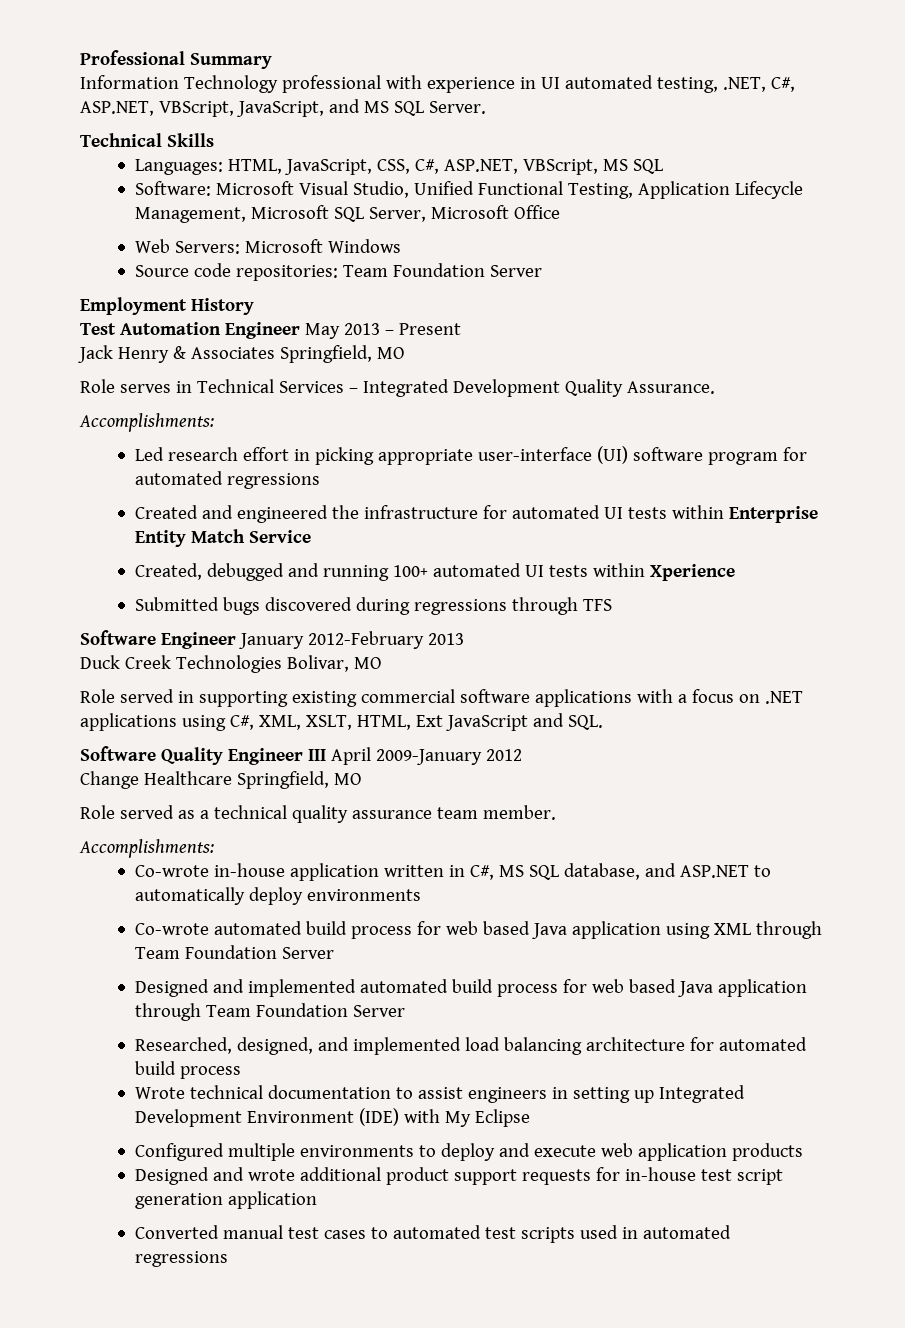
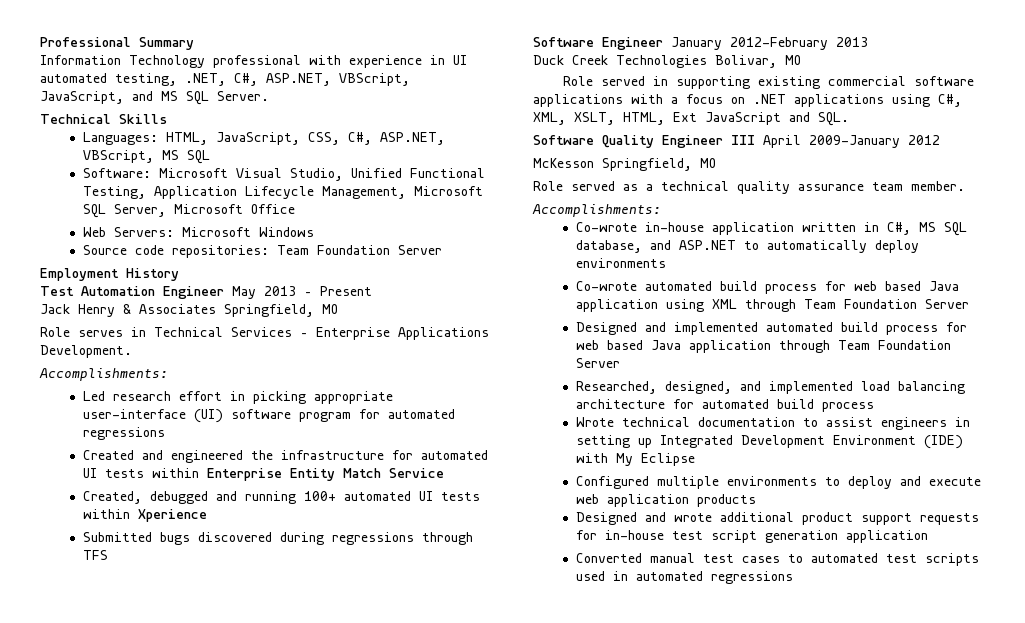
- Role serves in Technical Services – Integrated Development Quality Assurance.
+ Role serves in Technical Services – Enterprise Applications Development.
- Change Healthcare Springfield, MO
+ McKesson Springfield, MO

